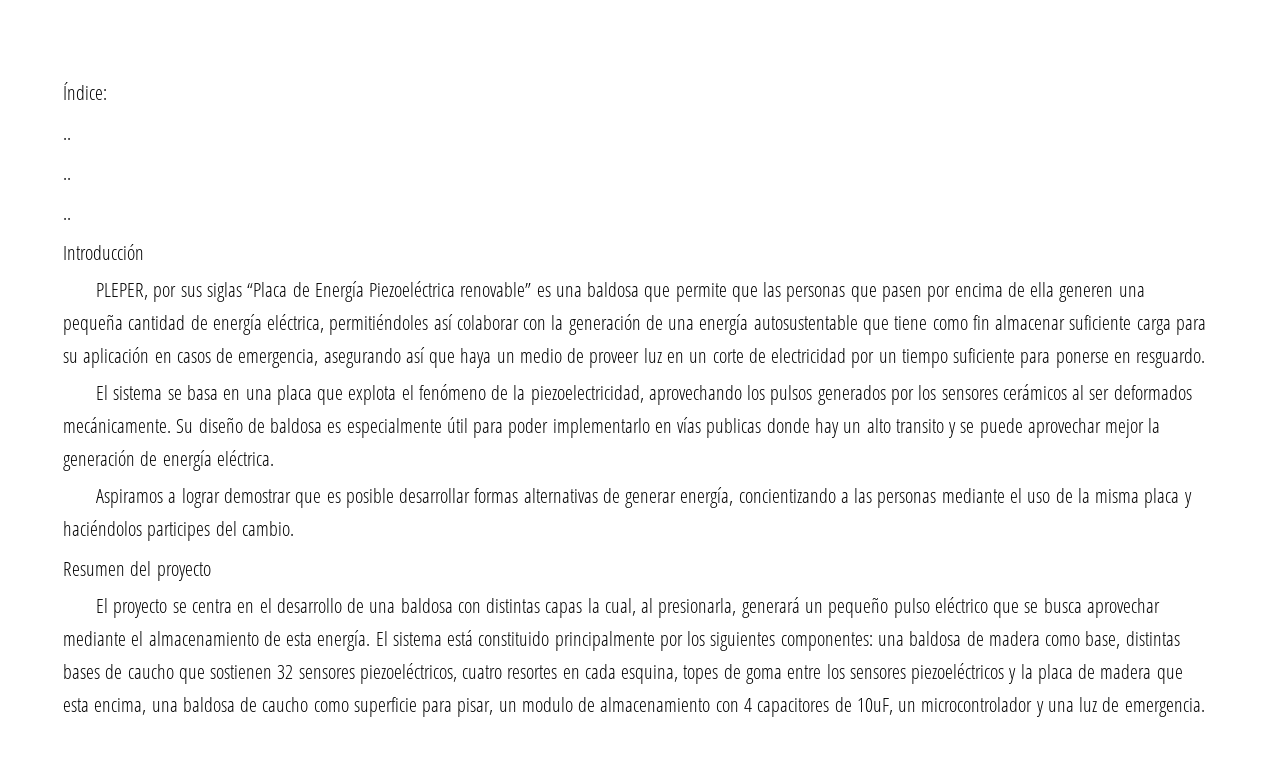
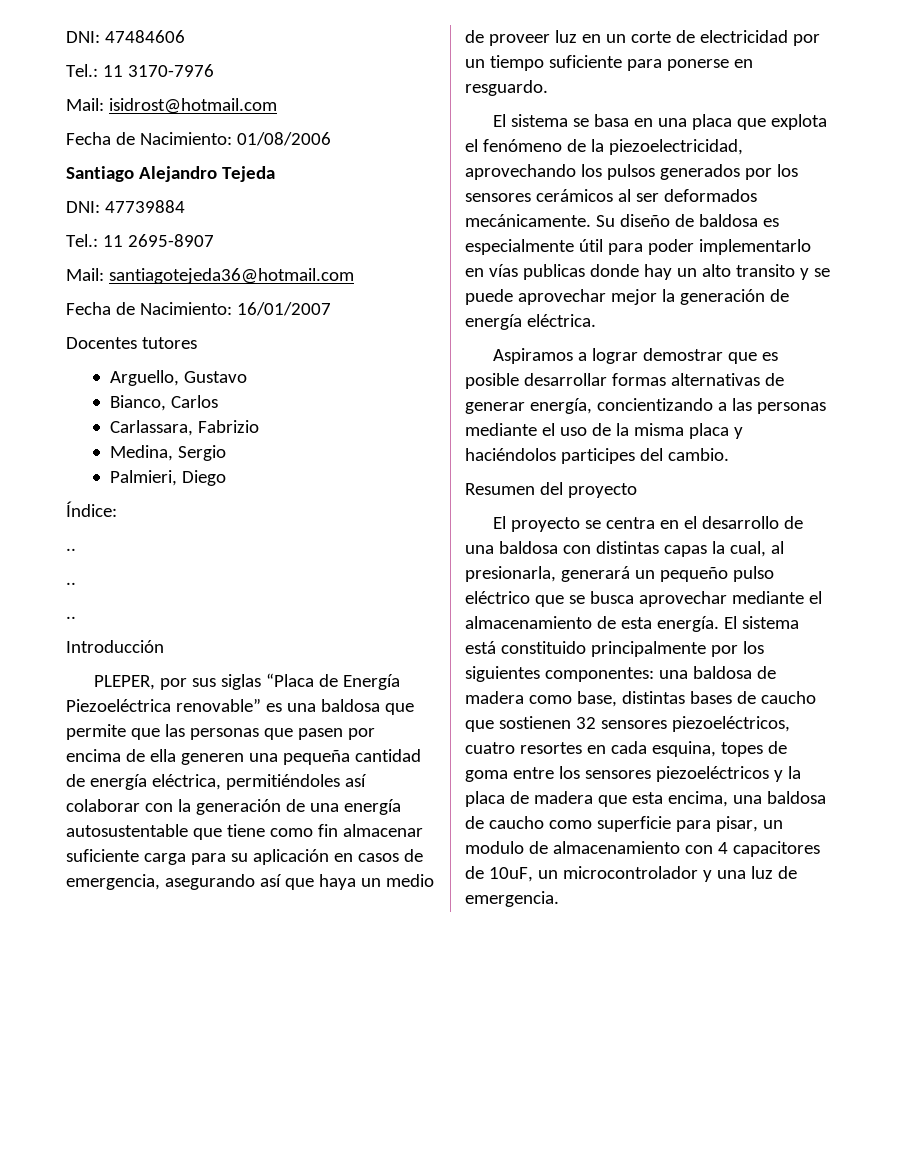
+ DNI: 47484606
+ Tel.: 11 3170-7976
+ Mail: isidrost@hotmail.com
+ Fecha de Nacimiento: 01/08/2006
+ Santiago Alejandro Tejeda
+ DNI: 47739884
+ Tel.: 11 2695-8907
+ Mail: santiagotejeda36@hotmail.com
+ Fecha de Nacimiento: 16/01/2007
+ Docentes tutores
+ Arguello, Gustavo
+ Bianco, Carlos
+ Carlassara, Fabrizio
+ Medina, Sergio
+ Palmieri, Diego

